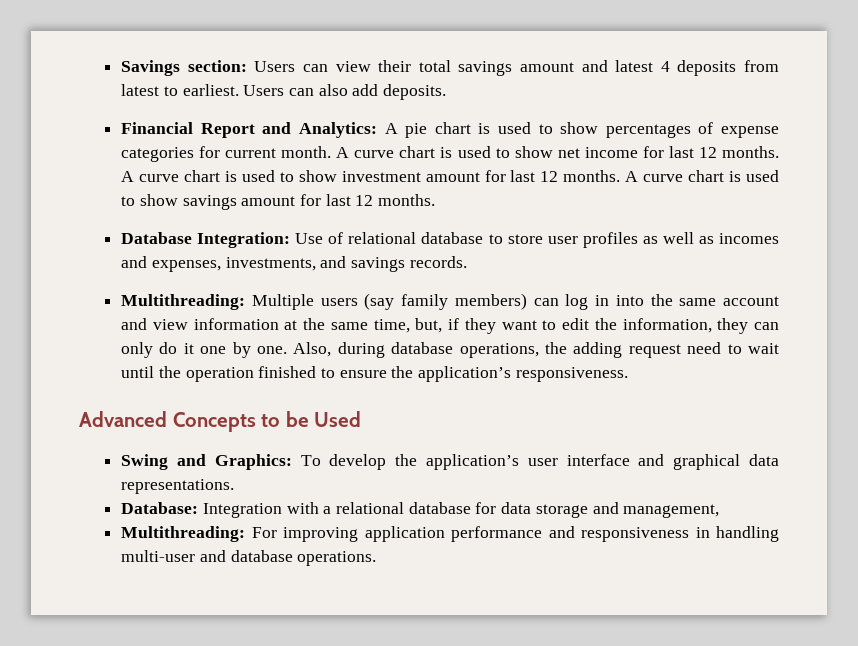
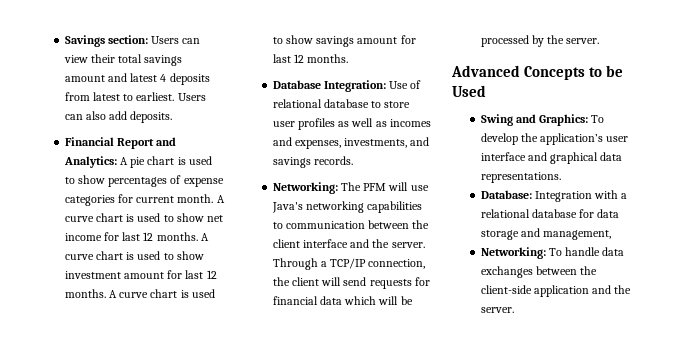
- Multithreading: Multiple users (say family members) can log in into the same account and view information at the same time, but, if they want to edit the information, they can only do it one by one. Also, during database operations, the adding request need to wait until the operation finished to ensure the application’s responsiveness.
+ Networking: The PFM will use Java's networking capabilities to communication between the client interface and the server. Through a TCP/IP connection, the client will send requests for financial data which will be processed by the server.
- Multithreading: For improving application performance and responsiveness in handling multi-user and database operations.
+ Networking: To handle data exchanges between the client-side application and the server.

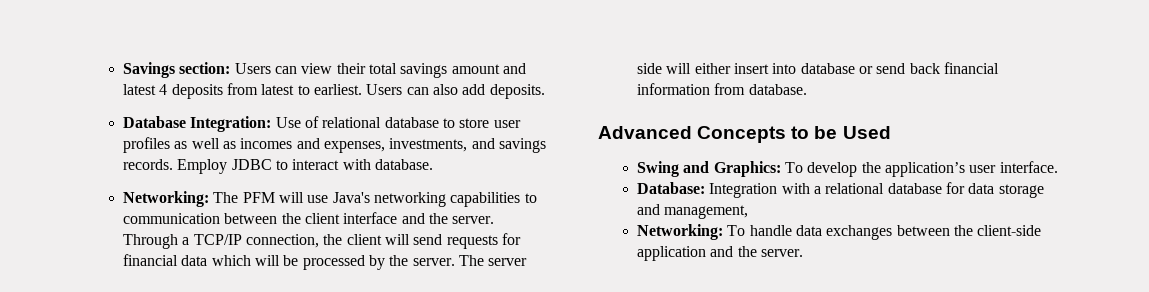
- Financial Report and Analytics: A pie chart is used to show percentages of expense categories for current month. A curve chart is used to show net income for last 12 months. A curve chart is used to show investment amount for last 12 months. A curve chart is used to show savings amount for last 12 months.
+ Employ JDBC to interact with database.
+ The server side will either insert into database or send back financial information from database.
- Swing and Graphics: To develop the application’s user interface and graphical data representations.
+ Swing and Graphics: To develop the application’s user interface.

